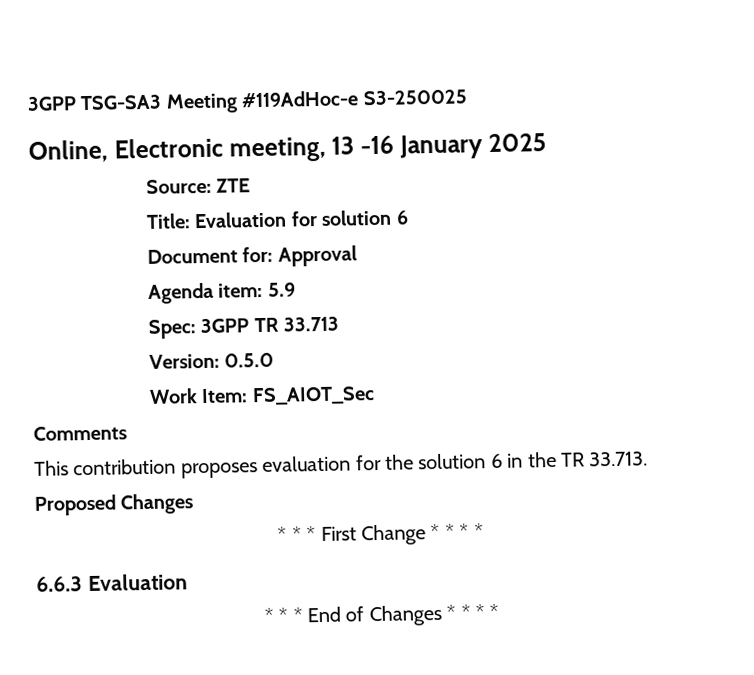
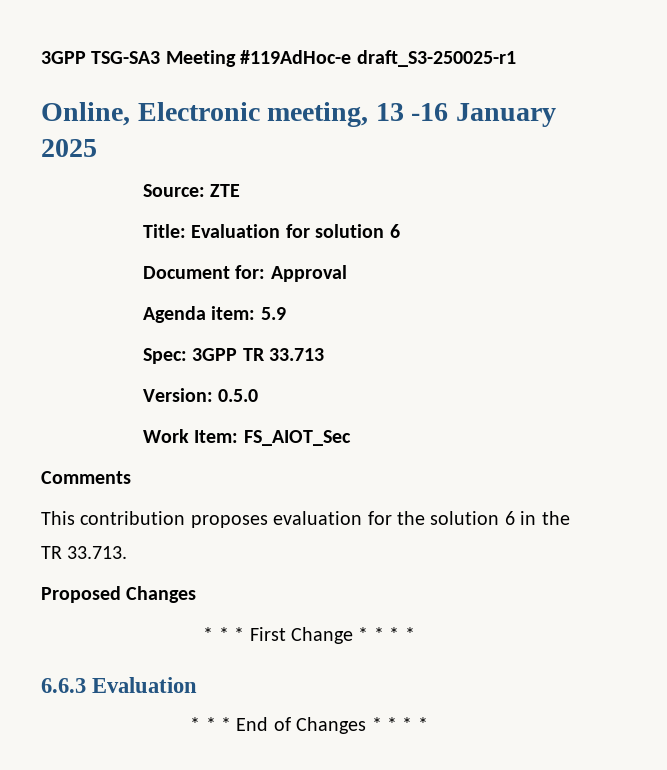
- 3GPP TSG-SA3 Meeting #119AdHoc-e S3-250025
+ 3GPP TSG-SA3 Meeting #119AdHoc-e draft_S3-250025-r1

